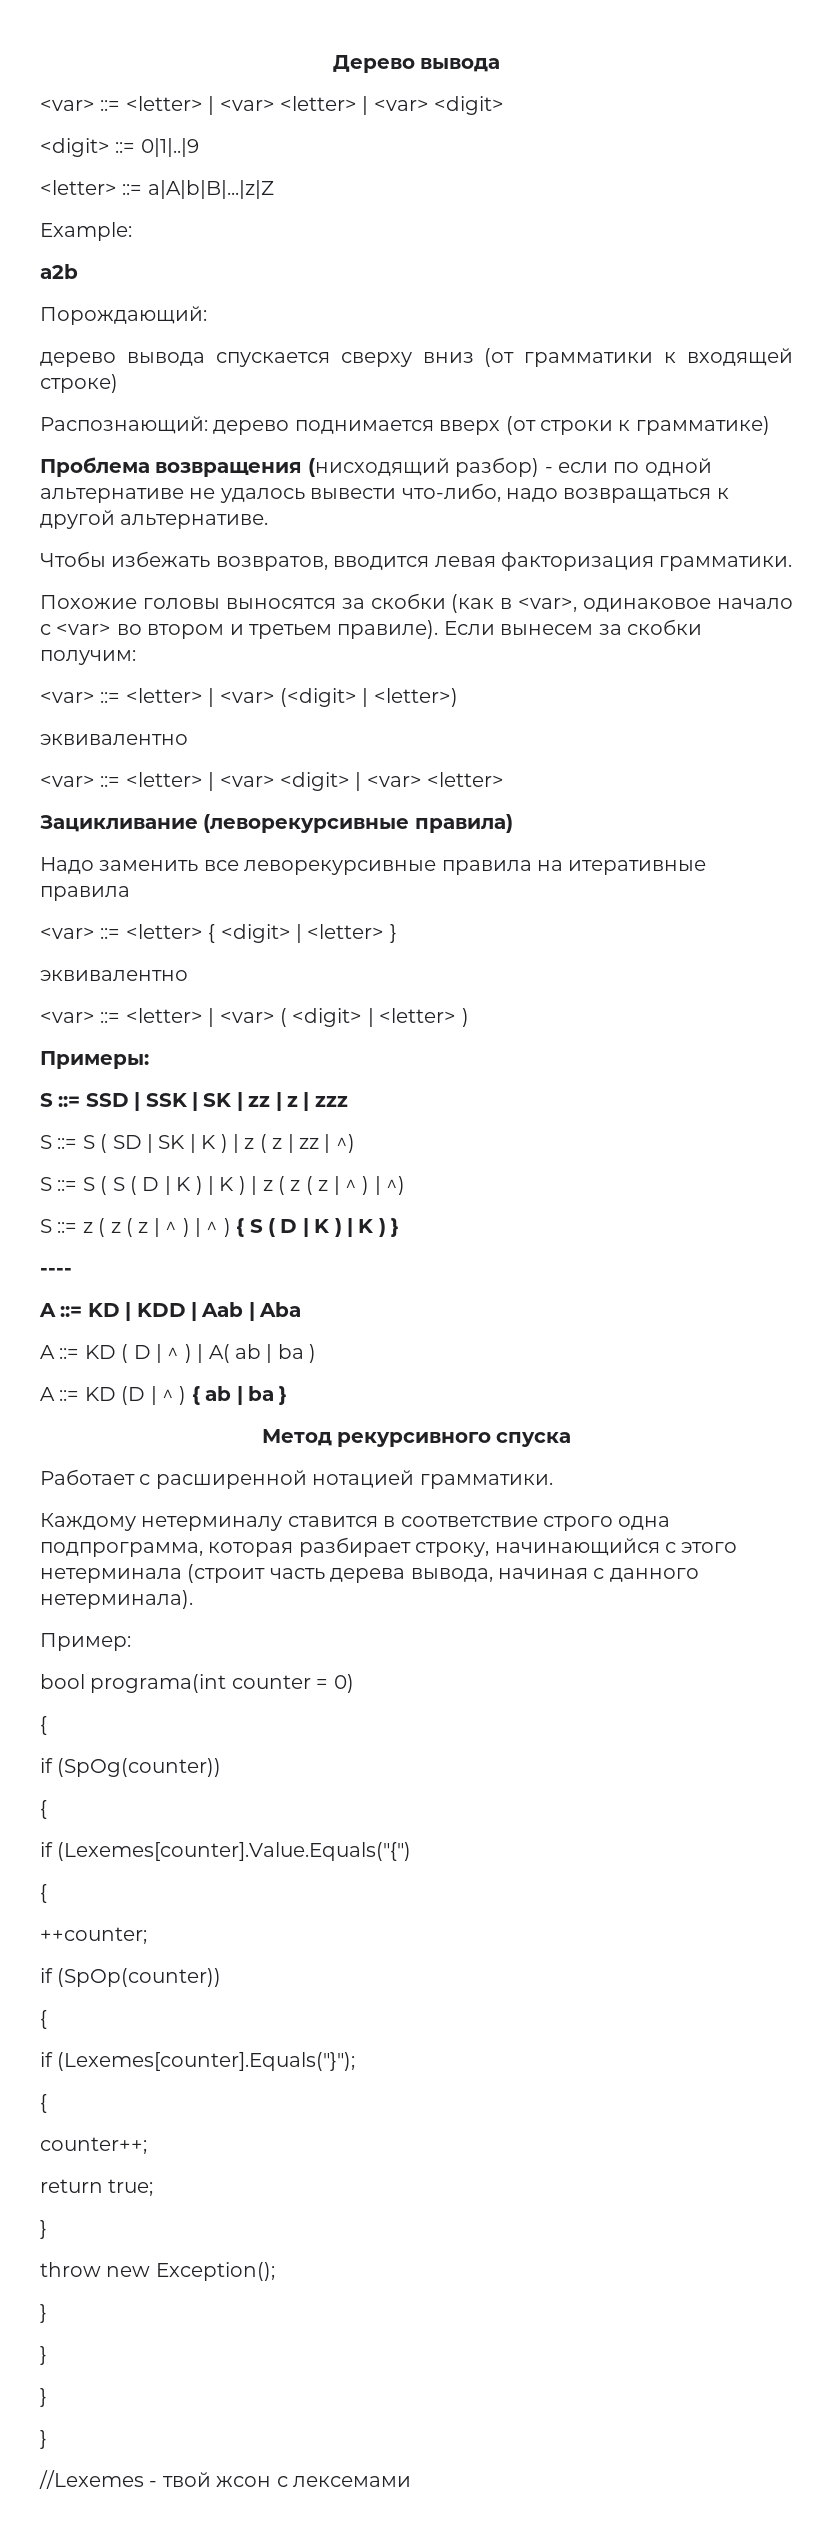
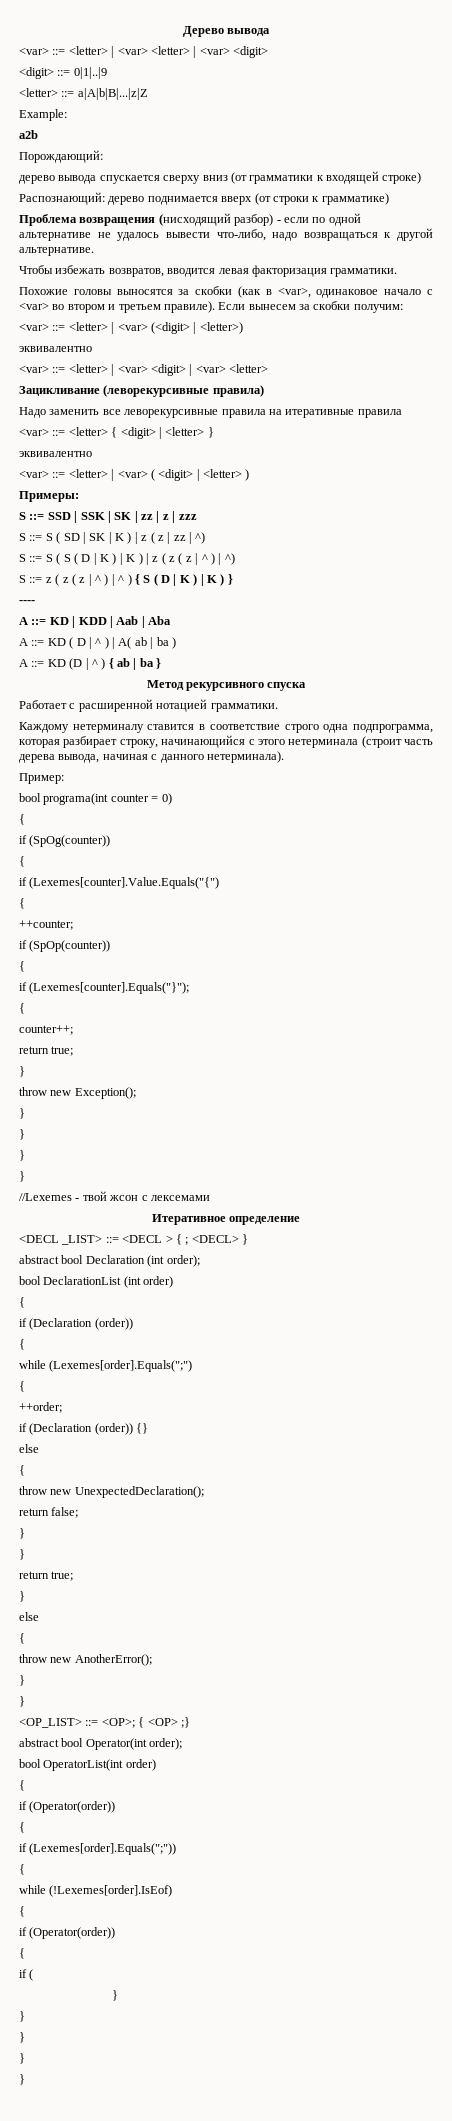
+ Итеративное определение
+ <DECL _LIST> ::= <DECL > { ; <DECL> }
+ abstract bool Declaration (int order);
+ bool DeclarationList (int order)
+ {
+ if (Declaration (order))
+ {
+ while (Lexemes[order].Equals(";")
+ {
+ ++order;
+ if (Declaration (order)) {}
+ else
+ {
+ throw new UnexpectedDeclaration();
+ return false;
+ }
+ }
+ return true;
+ }
+ else
+ {
+ throw new AnotherError();
+ }
+ }
+ <OP_LIST> ::= <OP>; { <OP> ;}
+ abstract bool Operator(int order);
+ bool OperatorList(int order)
+ {
+ if (Operator(order))
+ {
+ if (Lexemes[order].Equals(";"))
+ {
+ while (!Lexemes[order].IsEof)
+ {
+ if (Operator(order))
+ {
+ if (
+ }
+ }
+ }
+ }
+ }

